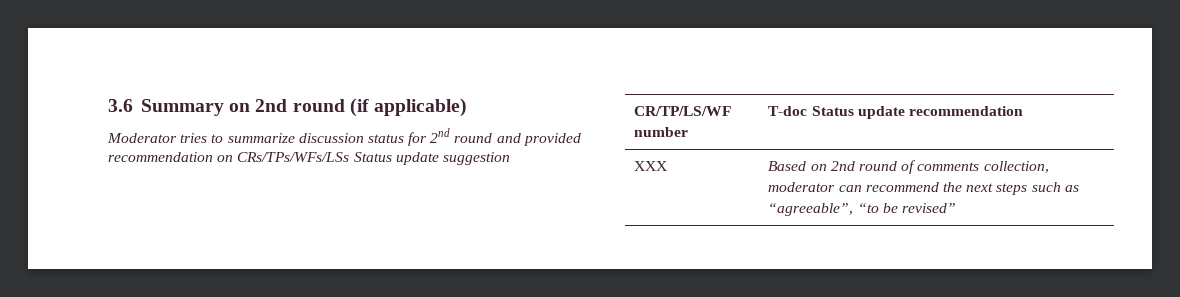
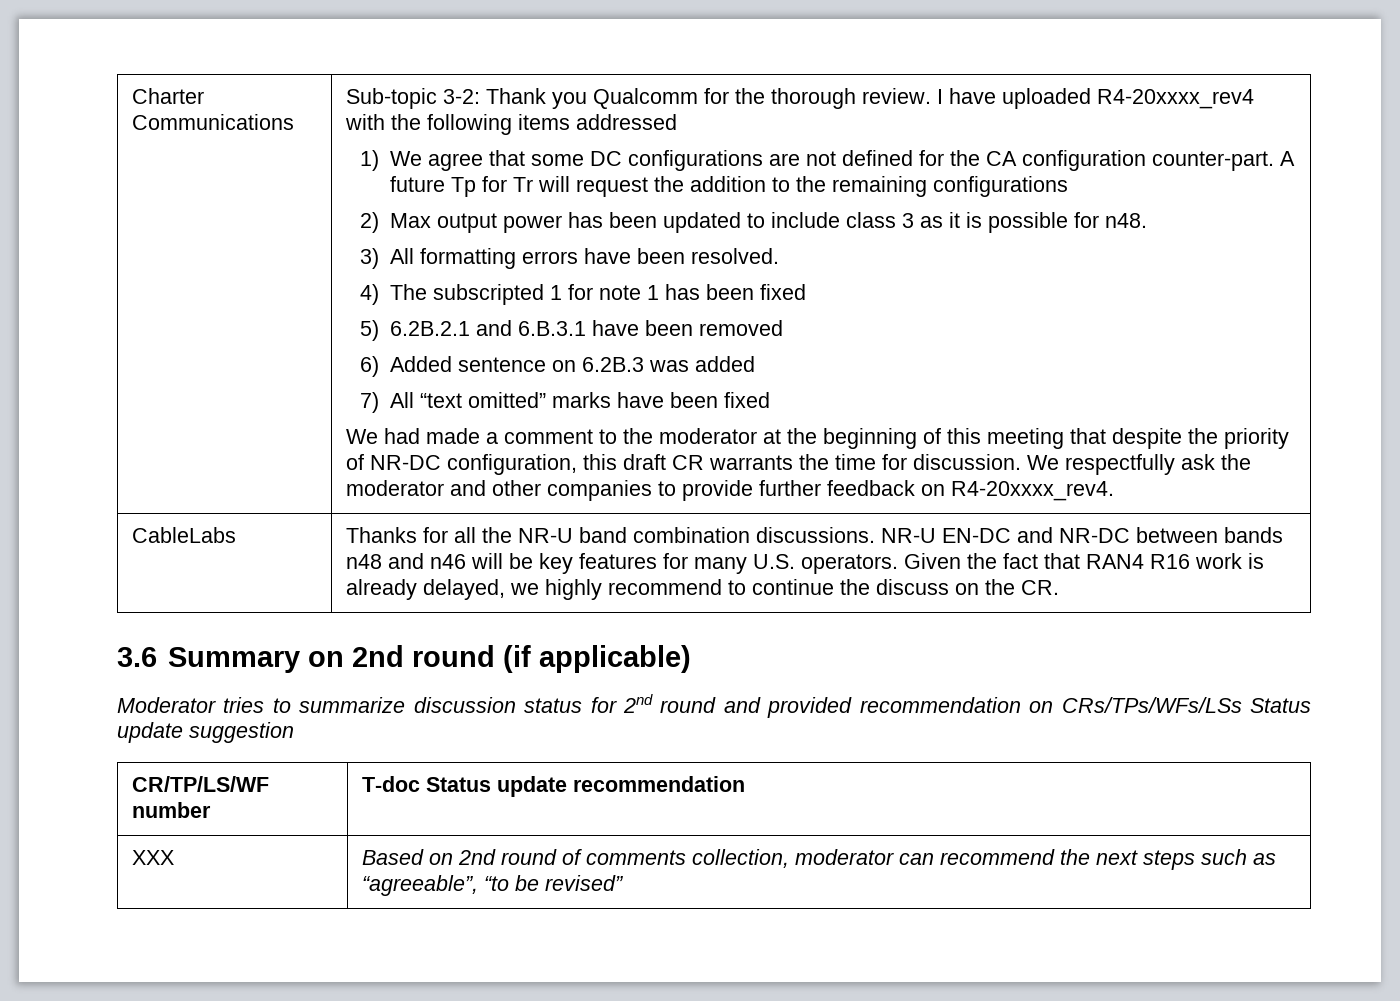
+ Charter Communications | Sub-topic 3-2: Thank you Qualcomm for the thorough review. I have uploaded R4-20xxxx_rev4 with the following items addressed
+ 1) We agree that some DC configurations are not defined for the CA configuration counter-part. A future Tp for Tr will request the addition to the remaining configurations
+ 2) Max output power has been updated to include class 3 as it is possible for n48.
+ 3) All formatting errors have been resolved.
+ 4) The subscripted 1 for note 1 has been fixed
+ 5) 6.2B.2.1 and 6.B.3.1 have been removed
+ 6) Added sentence on 6.2B.3 was added
+ 7) All “text omitted” marks have been fixed
+ We had made a comment to the moderator at the beginning of this meeting that despite the priority of NR-DC configuration, this draft CR warrants the time for discussion. We respectfully ask the moderator and other companies to provide further feedback on R4-20xxxx_rev4.
+ CableLabs | Thanks for all the NR-U band combination discussions. NR-U EN-DC and NR-DC between bands n48 and n46 will be key features for many U.S. operators. Given the fact that RAN4 R16 work is already delayed, we highly recommend to continue the discuss on the CR.

